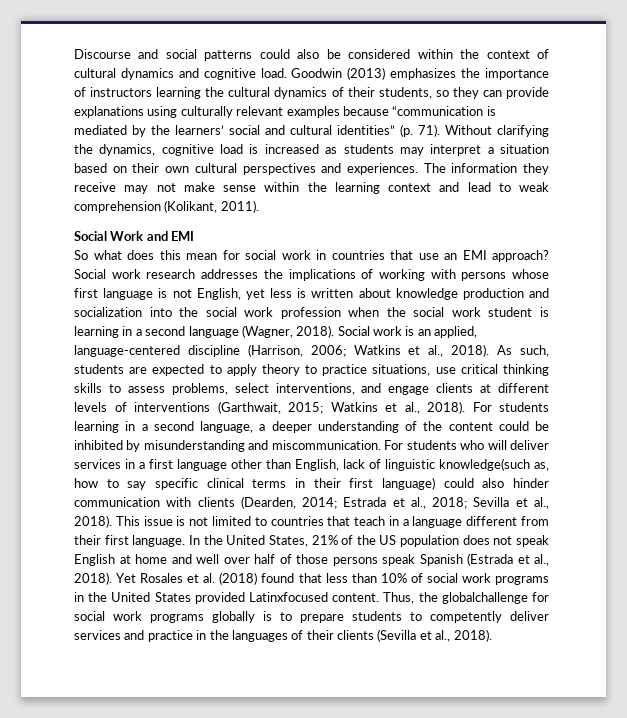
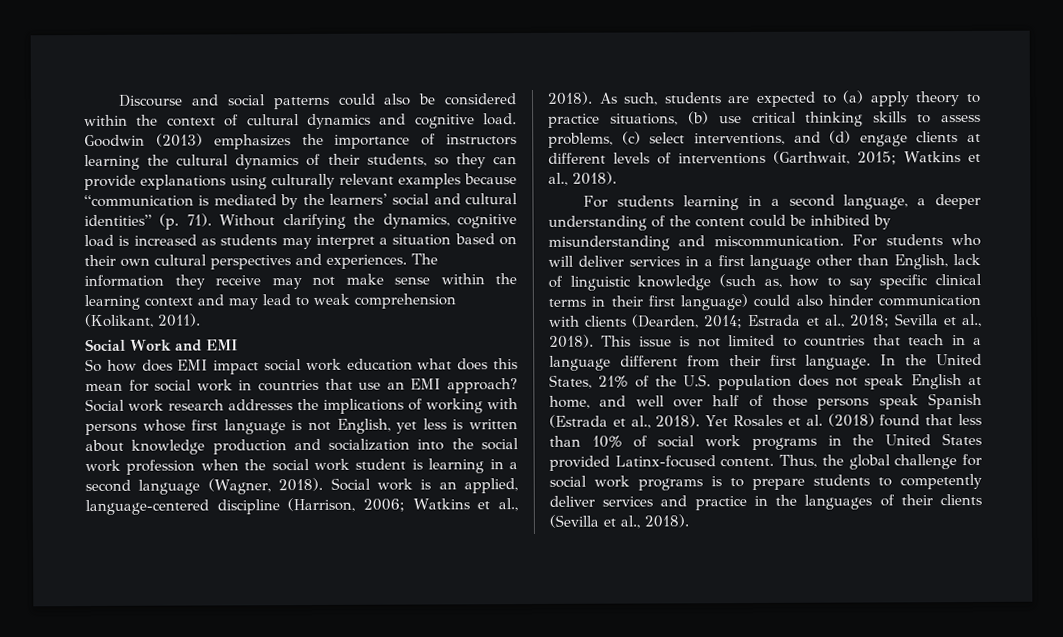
- The information they receive may not make sense within the learning context and lead to weak comprehension (Kolikant, 2011).
+ The information they receive may not make sense within the learning context and may lead to weak comprehension (Kolikant, 2011).
- So what does this mean for social work in countries that use an EMI approach?
+ So how does EMI impact social work education what does this mean for social work in countries that use an EMI approach?
- As such, students are expected to apply theory to practice situations, use critical thinking skills to assess problems, select interventions, and engage clients at different levels of interventions (Garthwait, 2015; Watkins et al., 2018). For students learning in a second language, a deeper understanding of the content could be inhibited by misunderstanding and miscommunication.
+ As such, students are expected to (a) apply theory to practice situations, (b) use critical thinking skills to assess problems, (c) select interventions, and (d) engage clients at different levels of interventions (Garthwait, 2015; Watkins et al., 2018).
+ For students learning in a second language, a deeper understanding of the content could be inhibited by misunderstanding and miscommunication.
- For students who will deliver services in a first language other than English, lack of linguistic knowledge(such as, how to say specific clinical terms in their first language) could also hinder communication with clients (Dearden, 2014; Estrada et al., 2018; Sevilla et al., 2018).
+ For students who will deliver services in a first language other than English, lack of linguistic knowledge (such as, how to say specific clinical terms in their first language) could also hinder communication with clients (Dearden, 2014; Estrada et al., 2018; Sevilla et al., 2018).
- In the United States, 21% of the US population does not speak English at home and well over half of those persons speak Spanish (Estrada et al., 2018).
+ In the United States, 21% of the U.S. population does not speak English at home, and well over half of those persons speak Spanish (Estrada et al., 2018).
- Yet Rosales et al. (2018) found that less than 10% of social work programs in the United States provided Latinxfocused content.
+ Yet Rosales et al. (2018) found that less than 10% of social work programs in the United States provided Latinx-focused content.
- Thus, the globalchallenge for social work programs globally is to prepare students to competently deliver services and practice in the languages of their clients (Sevilla et al., 2018).
+ Thus, the global challenge for social work programs is to prepare students to competently deliver services and practice in the languages of their clients (Sevilla et al., 2018).

